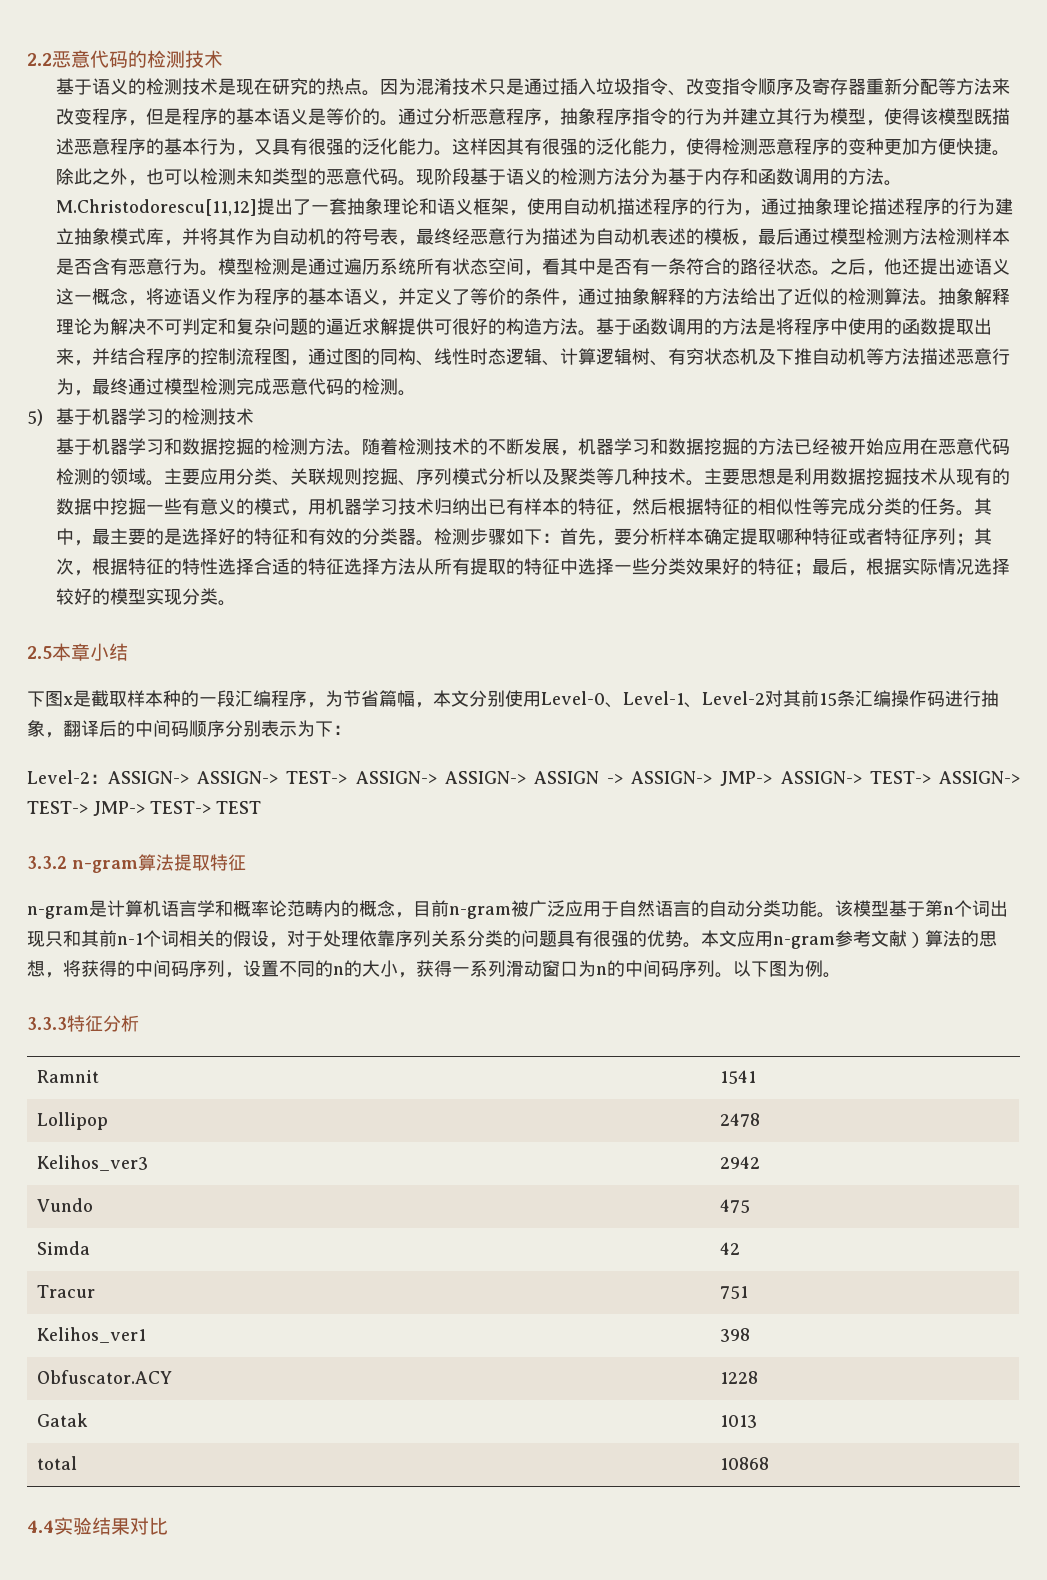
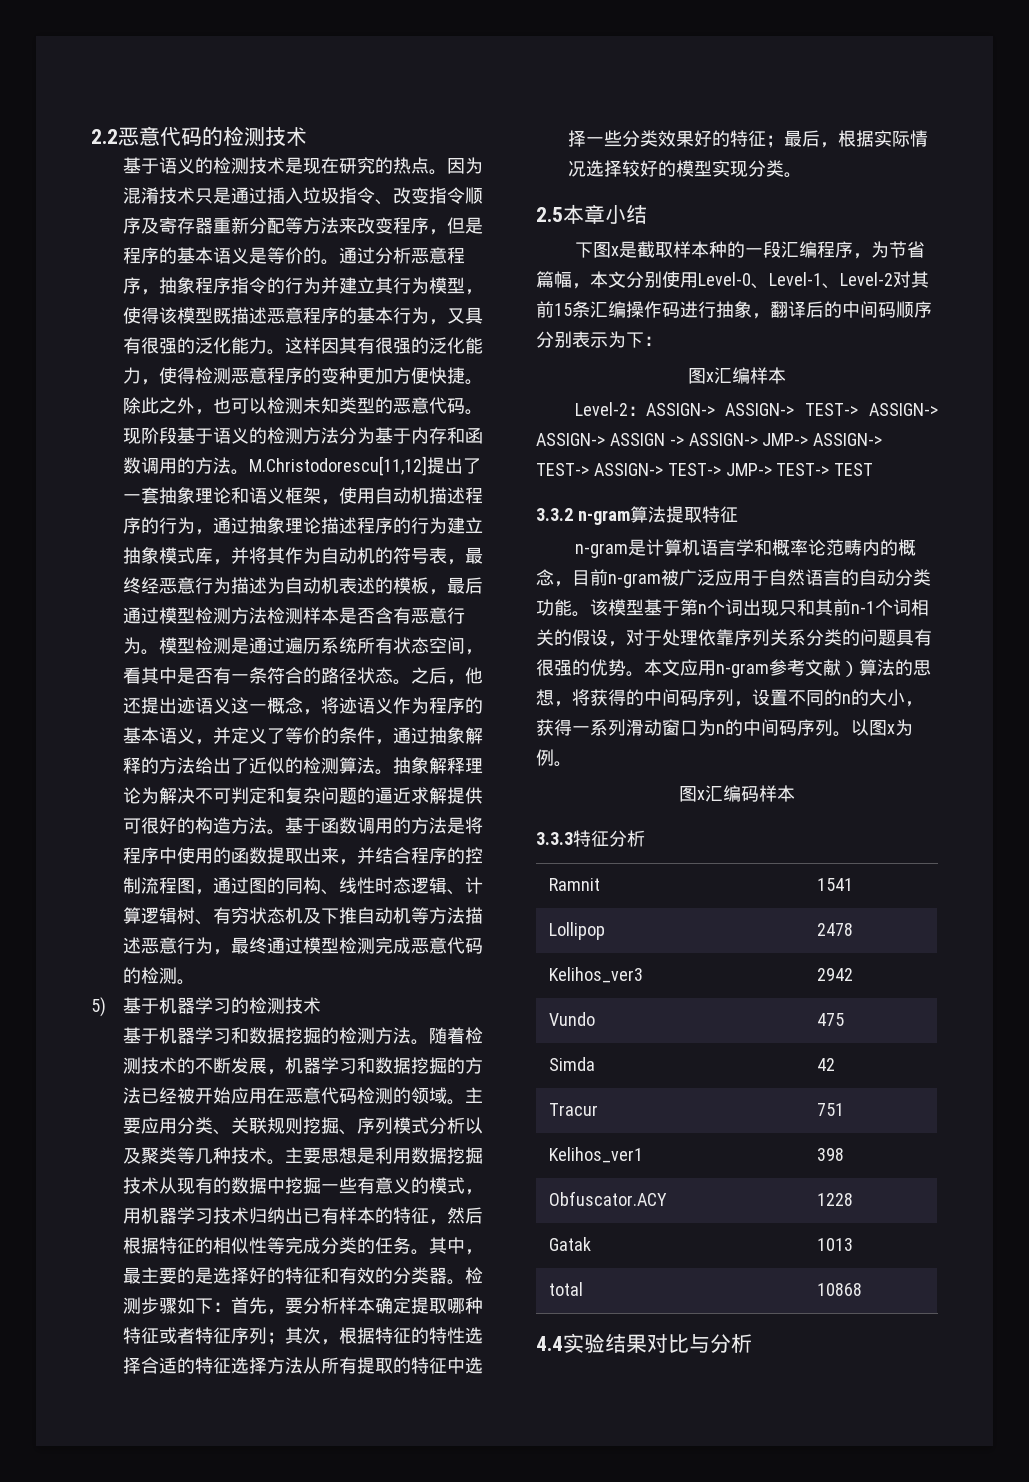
+ 图x汇编样本
- 以下图为例。
+ 以图x为例。
+ 图x汇编码样本
- 4.4实验结果对比
+ 4.4实验结果对比与分析

